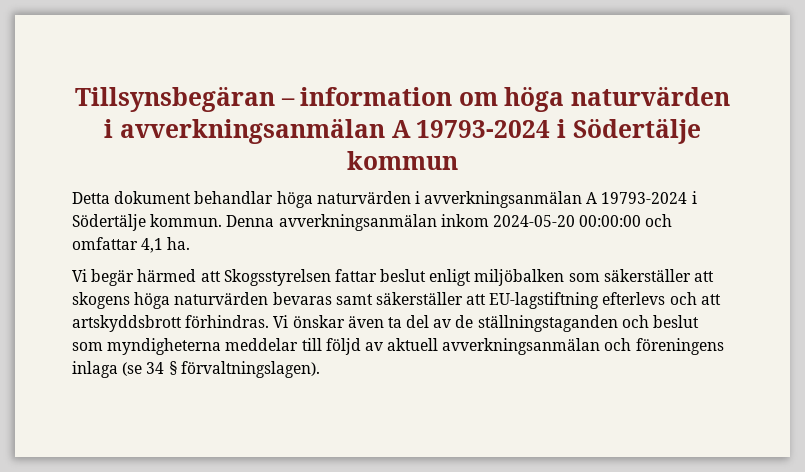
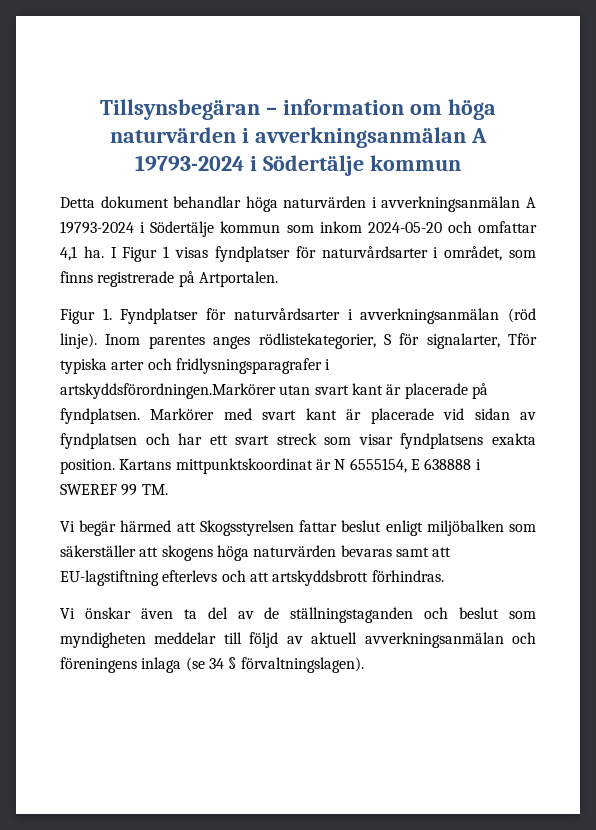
- Detta dokument behandlar höga naturvärden i avverkningsanmälan A 19793-2024 i Södertälje kommun. Denna avverkningsanmälan inkom 2024-05-20 00:00:00 och omfattar 4,1 ha.
+ Detta dokument behandlar höga naturvärden i avverkningsanmälan A 19793-2024 i Södertälje kommun som inkom 2024-05-20 och omfattar 4,1 ha. I Figur 1 visas fyndplatser för naturvårdsarter i området, som finns registrerade på Artportalen.
+ Figur 1. Fyndplatser för naturvårdsarter i avverkningsanmälan (röd linje). Inom parentes anges rödlistekategorier, S för signalarter, Tför typiska arter och fridlysningsparagrafer i artskyddsförordningen.Markörer utan svart kant är placerade på fyndplatsen. Markörer med svart kant är placerade vid sidan av fyndplatsen och har ett svart streck som visar fyndplatsens exakta position. Kartans mittpunktskoordinat är N 6555154, E 638888 i SWEREF 99 TM.
- Vi begär härmed att Skogsstyrelsen fattar beslut enligt miljöbalken som säkerställer att skogens höga naturvärden bevaras samt säkerställer att EU-lagstiftning efterlevs och att artskyddsbrott förhindras. Vi önskar även ta del av de ställningstaganden och beslut som myndigheterna meddelar till följd av aktuell avverkningsanmälan och föreningens inlaga (se 34 § förvaltningslagen).
+ Vi begär härmed att Skogsstyrelsen fattar beslut enligt miljöbalken som säkerställer att skogens höga naturvärden bevaras samt att EU-lagstiftning efterlevs och att artskyddsbrott förhindras.
+ Vi önskar även ta del av de ställningstaganden och beslut som myndigheten meddelar till följd av aktuell avverkningsanmälan och föreningens inlaga (se 34 § förvaltningslagen).

